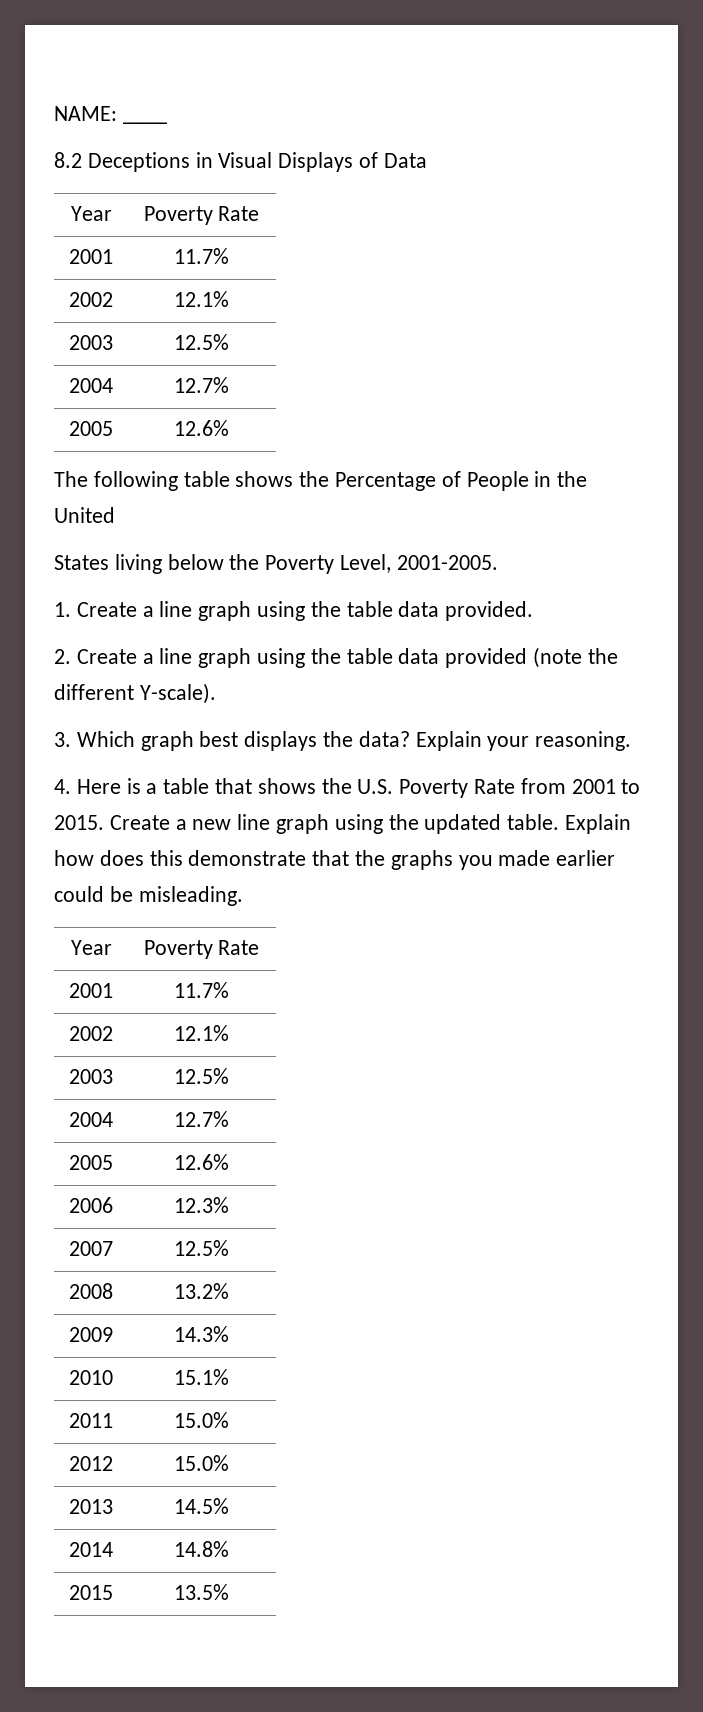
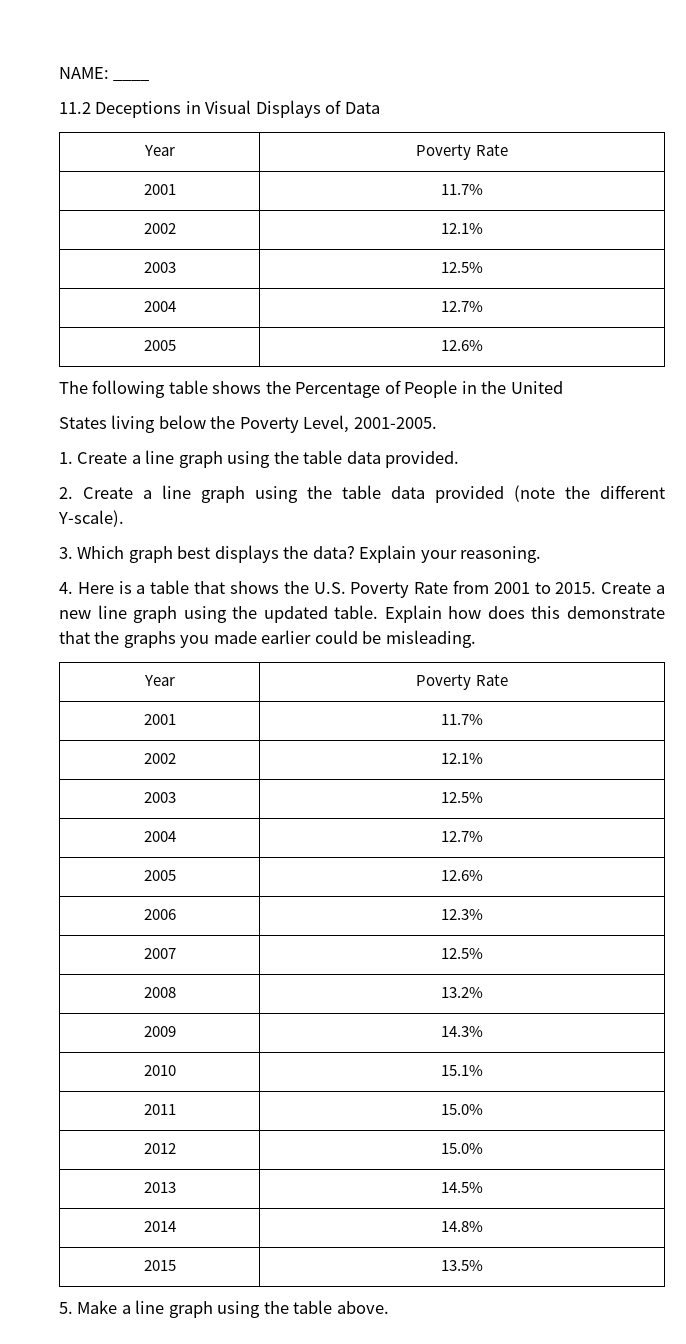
- 8.2 Deceptions in Visual Displays of Data
+ 11.2 Deceptions in Visual Displays of Data
+ 5. Make a line graph using the table above.

